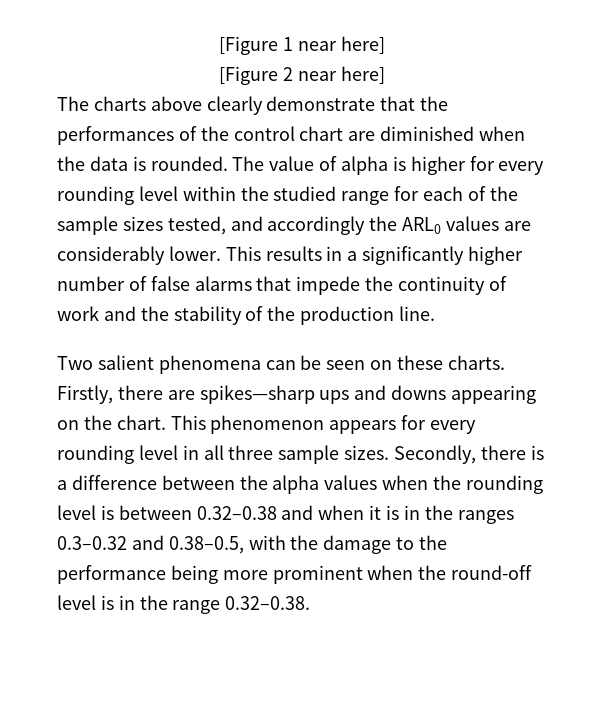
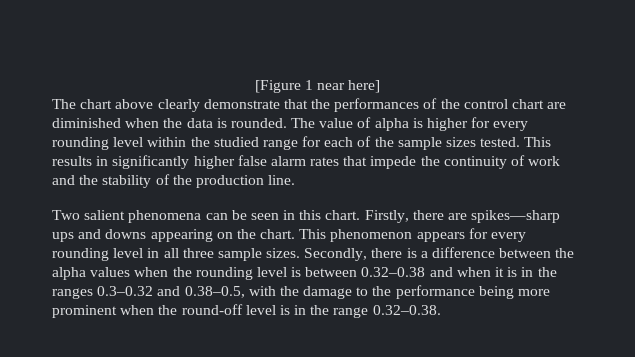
- [Figure 2 near here]
- The charts above clearly demonstrate that the performances of the control chart are diminished when the data is rounded.
+ The chart above clearly demonstrate that the performances of the control chart are diminished when the data is rounded.
- The value of alpha is higher for every rounding level within the studied range for each of the sample sizes tested, and accordingly the ARL0 values are considerably lower.
+ The value of alpha is higher for every rounding level within the studied range for each of the sample sizes tested.
- This results in a significantly higher number of false alarms that impede the continuity of work and the stability of the production line.
+ This results in significantly higher false alarm rates that impede the continuity of work and the stability of the production line.
- Two salient phenomena can be seen on these charts.
+ Two salient phenomena can be seen in this chart.

